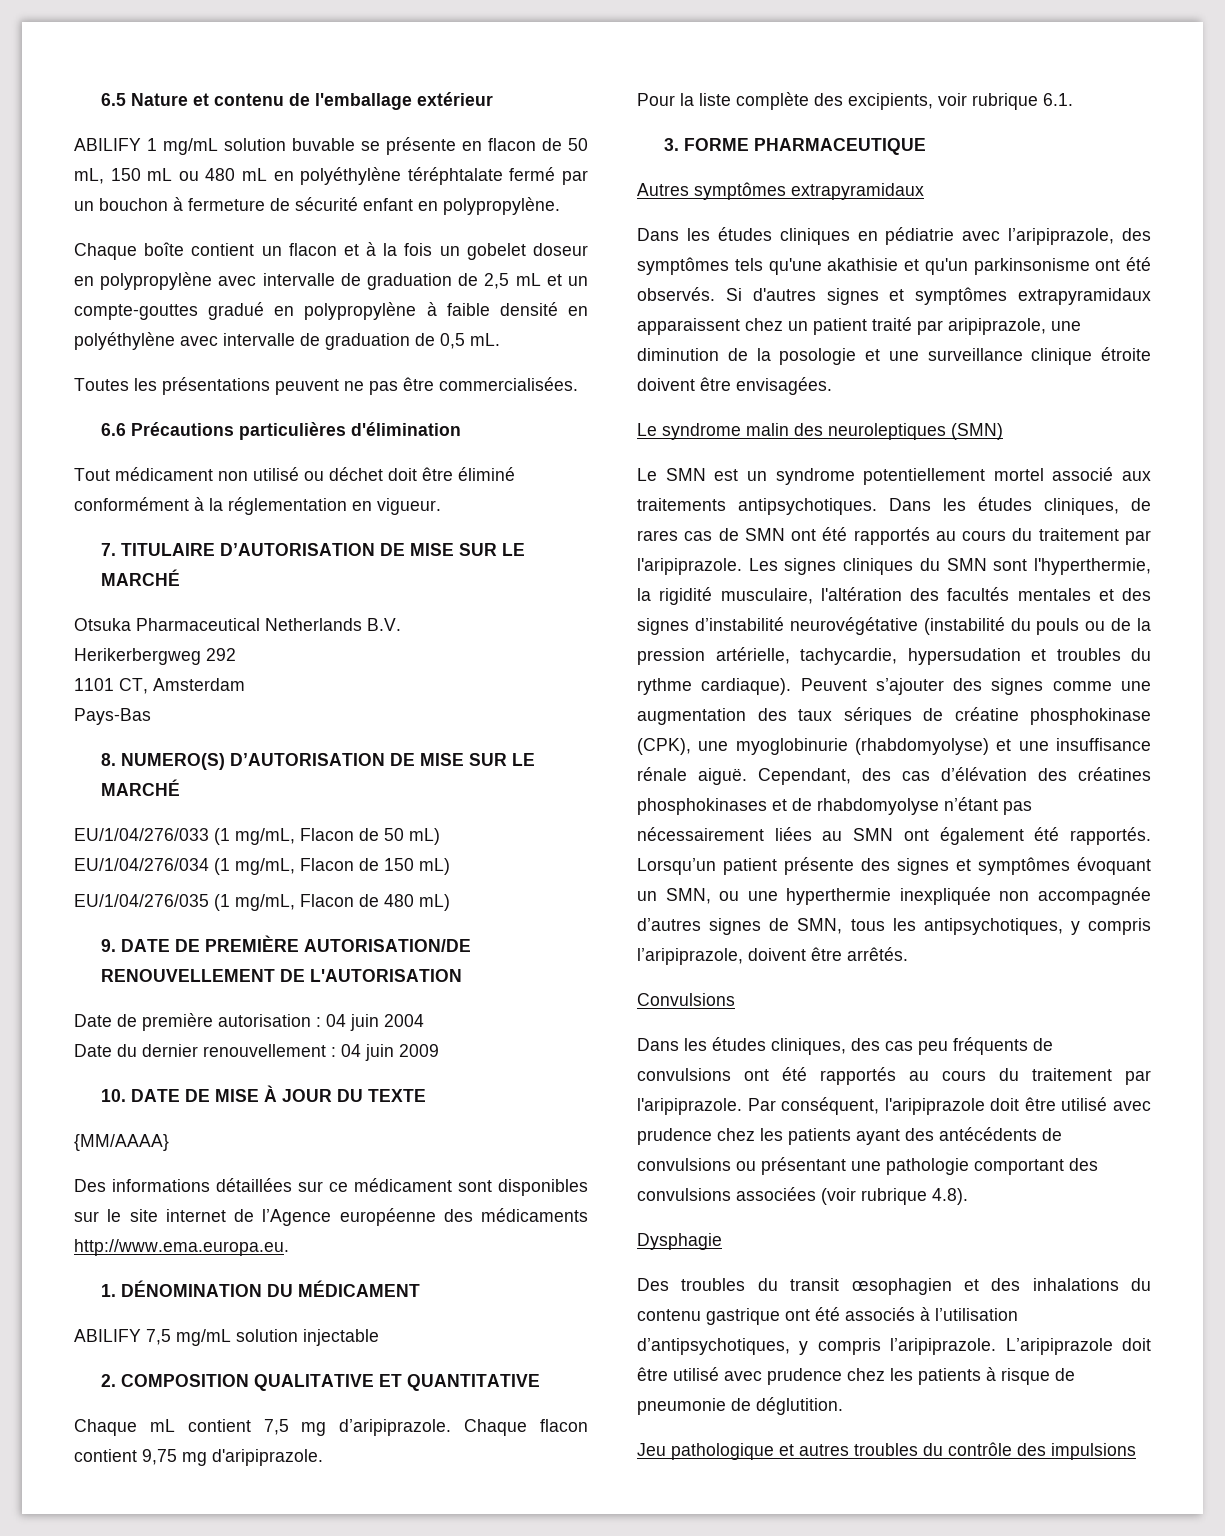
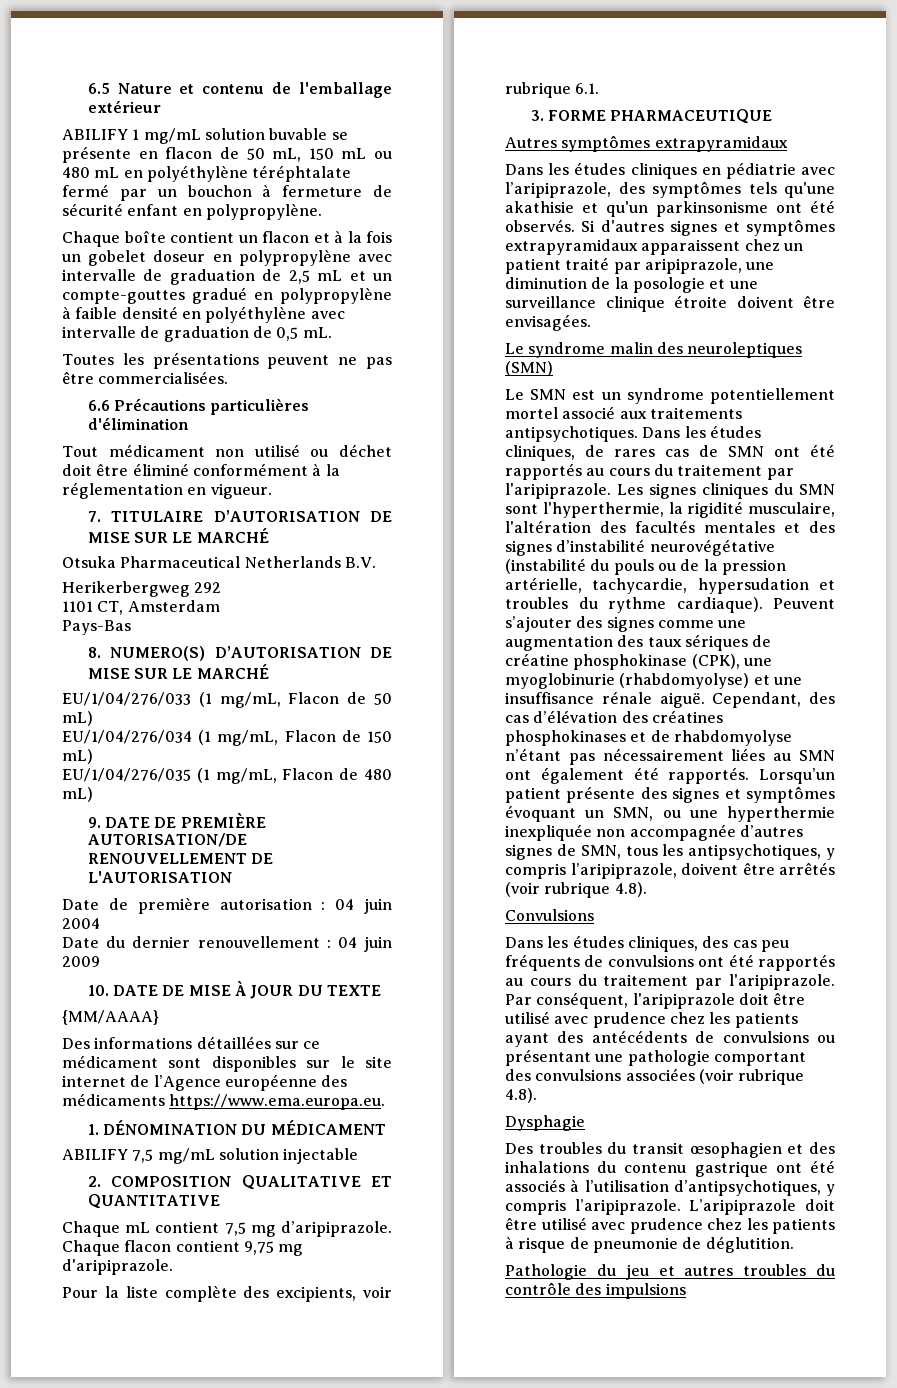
- Des informations détaillées sur ce médicament sont disponibles sur le site internet de l’Agence européenne des médicaments http://www.ema.europa.eu.
+ Des informations détaillées sur ce médicament sont disponibles sur le site internet de l’Agence européenne des médicaments https://www.ema.europa.eu.
- Lorsqu’un patient présente des signes et symptômes évoquant un SMN, ou une hyperthermie inexpliquée non accompagnée d’autres signes de SMN, tous les antipsychotiques, y compris l’aripiprazole, doivent être arrêtés.
+ Lorsqu’un patient présente des signes et symptômes évoquant un SMN, ou une hyperthermie inexpliquée non accompagnée d’autres signes de SMN, tous les antipsychotiques, y compris l’aripiprazole, doivent être arrêtés (voir rubrique 4.8).
- Jeu pathologique et autres troubles du contrôle des impulsions
+ Pathologie du jeu et autres troubles du contrôle des impulsions

